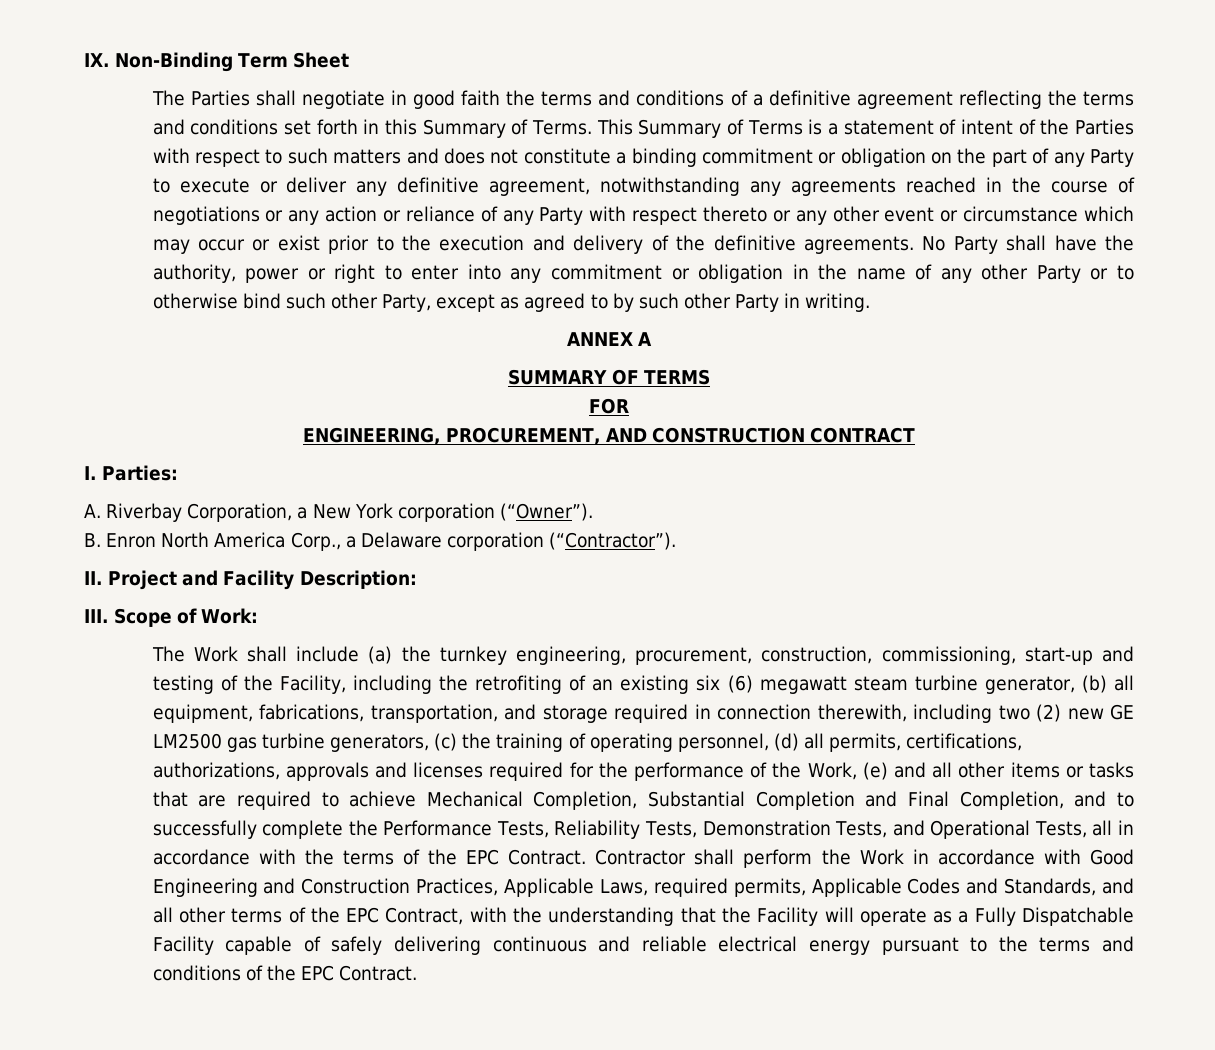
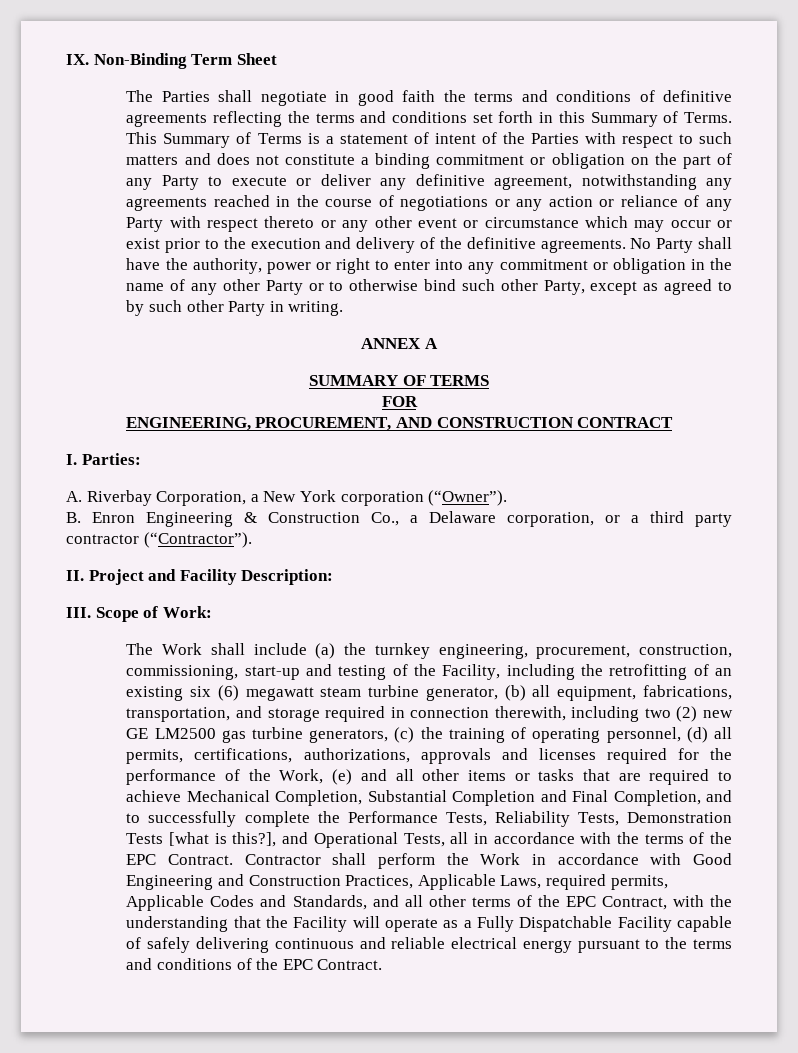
- The Parties shall negotiate in good faith the terms and conditions of a definitive agreement reflecting the terms and conditions set forth in this Summary of Terms.
+ The Parties shall negotiate in good faith the terms and conditions of definitive agreements reflecting the terms and conditions set forth in this Summary of Terms.
- B. Enron North America Corp., a Delaware corporation (“Contractor”).
+ B. Enron Engineering & Construction Co., a Delaware corporation, or a third party contractor (“Contractor”).
- The Work shall include (a) the turnkey engineering, procurement, construction, commissioning, start-up and testing of the Facility, including the retrofiting of an existing six (6) megawatt steam turbine generator, (b) all equipment, fabrications, transportation, and storage required in connection therewith, including two (2) new GE LM2500 gas turbine generators, (c) the training of operating personnel, (d) all permits, certifications, authorizations, approvals and licenses required for the performance of the Work, (e) and all other items or tasks that are required to achieve Mechanical Completion, Substantial Completion and Final Completion, and to successfully complete the Performance Tests, Reliability Tests, Demonstration Tests, and Operational Tests, all in accordance with the terms of the EPC Contract.
+ The Work shall include (a) the turnkey engineering, procurement, construction, commissioning, start-up and testing of the Facility, including the retrofitting of an existing six (6) megawatt steam turbine generator, (b) all equipment, fabrications, transportation, and storage required in connection therewith, including two (2) new GE LM2500 gas turbine generators, (c) the training of operating personnel, (d) all permits, certifications, authorizations, approvals and licenses required for the performance of the Work, (e) and all other items or tasks that are required to achieve Mechanical Completion, Substantial Completion and Final Completion, and to successfully complete the Performance Tests, Reliability Tests, Demonstration Tests [what is this?], and Operational Tests, all in accordance with the terms of the EPC Contract.

